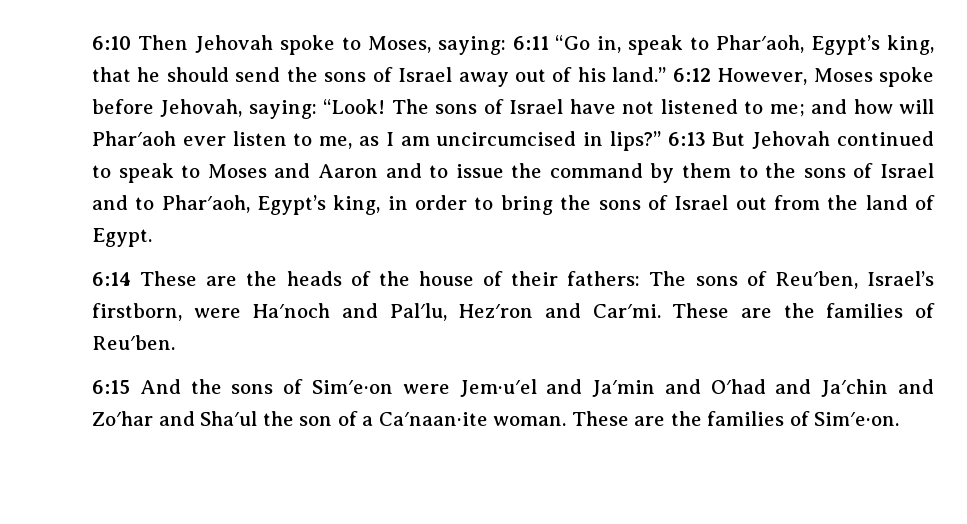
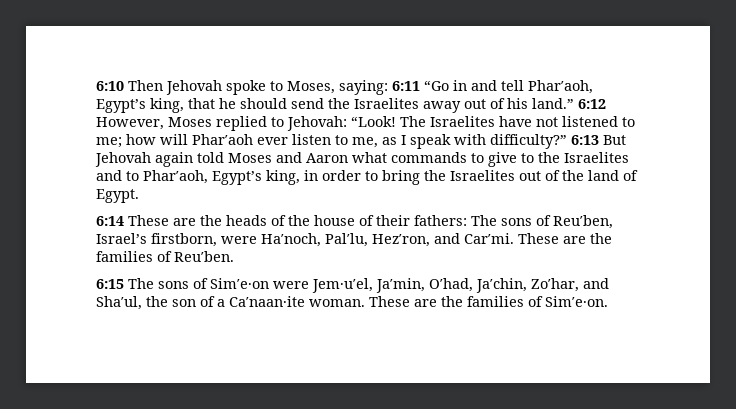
- 6:10 Then Jehovah spoke to Moses, saying: 6:11 “Go in, speak to Phar′aoh, Egypt’s king, that he should send the sons of Israel away out of his land.”
+ 6:10 Then Jehovah spoke to Moses, saying: 6:11 “Go in and tell Phar′aoh, Egypt’s king, that he should send the Israelites away out of his land.”
- 6:12 However, Moses spoke before Jehovah, saying: “Look! The sons of Israel have not listened to me; and how will Phar′aoh ever listen to me, as I am uncircumcised in lips?” 6:13 But Jehovah continued to speak to Moses and Aaron and to issue the command by them to the sons of Israel and to Phar′aoh, Egypt’s king, in order to bring the sons of Israel out from the land of Egypt.
+ 6:12 However, Moses replied to Jehovah: “Look! The Israelites have not listened to me; how will Phar′aoh ever listen to me, as I speak with difficulty?” 6:13 But Jehovah again told Moses and Aaron what commands to give to the Israelites and to Phar′aoh, Egypt’s king, in order to bring the Israelites out of the land of Egypt.
- 6:14 These are the heads of the house of their fathers: The sons of Reu′ben, Israel’s firstborn, were Ha′noch and Pal′lu, Hez′ron and Car′mi.
+ 6:14 These are the heads of the house of their fathers: The sons of Reu′ben, Israel’s firstborn, were Ha′noch, Pal′lu, Hez′ron, and Car′mi.
- 6:15 And the sons of Sim′e·on were Jem·u′el and Ja′min and O′had and Ja′chin and Zo′har and Sha′ul the son of a Ca′naan·ite woman.
+ 6:15 The sons of Sim′e·on were Jem·u′el, Ja′min, O′had, Ja′chin, Zo′har, and Sha′ul, the son of a Ca′naan·ite woman.

